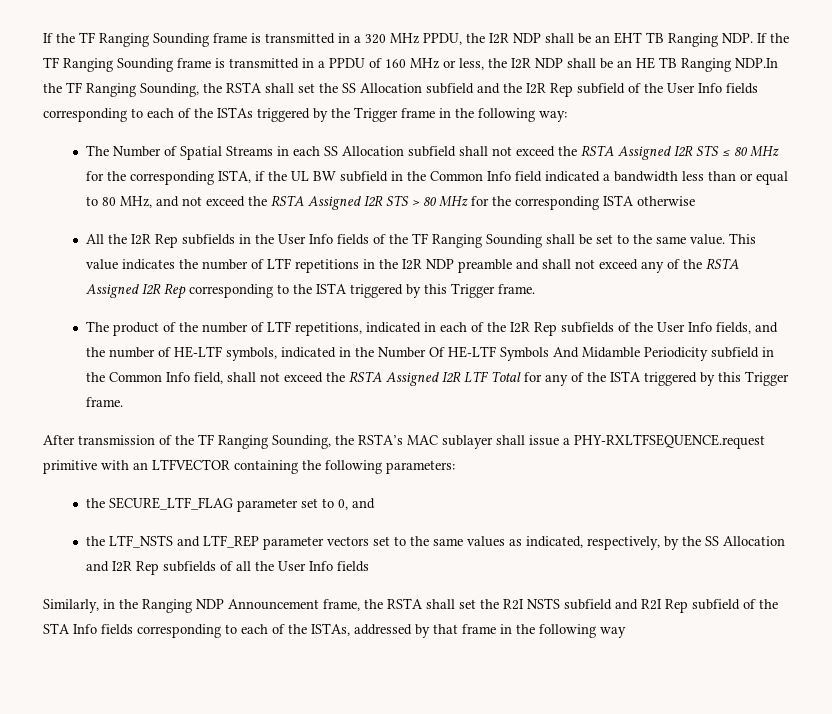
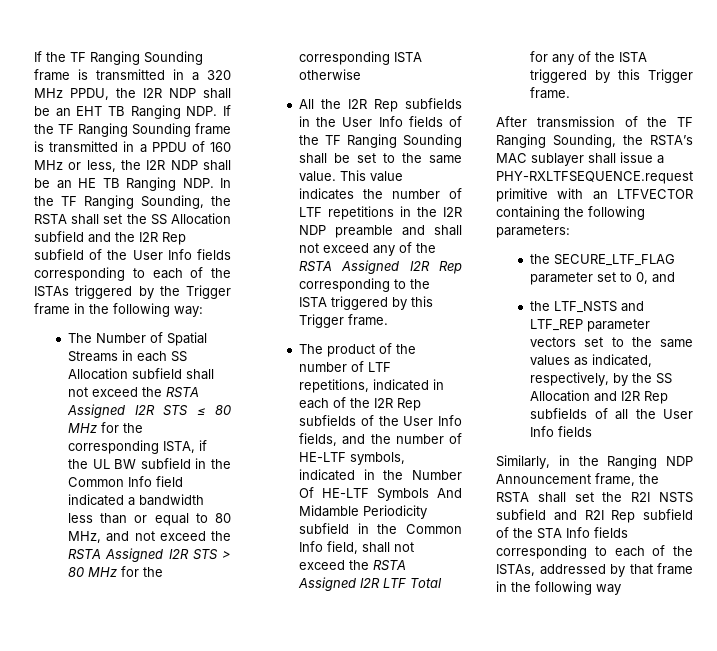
- If the TF Ranging Sounding frame is transmitted in a 320 MHz PPDU, the I2R NDP shall be an EHT TB Ranging NDP. If the TF Ranging Sounding frame is transmitted in a PPDU of 160 MHz or less, the I2R NDP shall be an HE TB Ranging NDP.In the TF Ranging Sounding, the RSTA shall set the SS Allocation subfield and the I2R Rep subfield of the User Info fields corresponding to each of the ISTAs triggered by the Trigger frame in the following way:
+ If the TF Ranging Sounding frame is transmitted in a 320 MHz PPDU, the I2R NDP shall be an EHT TB Ranging NDP. If the TF Ranging Sounding frame is transmitted in a PPDU of 160 MHz or less, the I2R NDP shall be an HE TB Ranging NDP. In the TF Ranging Sounding, the RSTA shall set the SS Allocation subfield and the I2R Rep subfield of the User Info fields corresponding to each of the ISTAs triggered by the Trigger frame in the following way:

